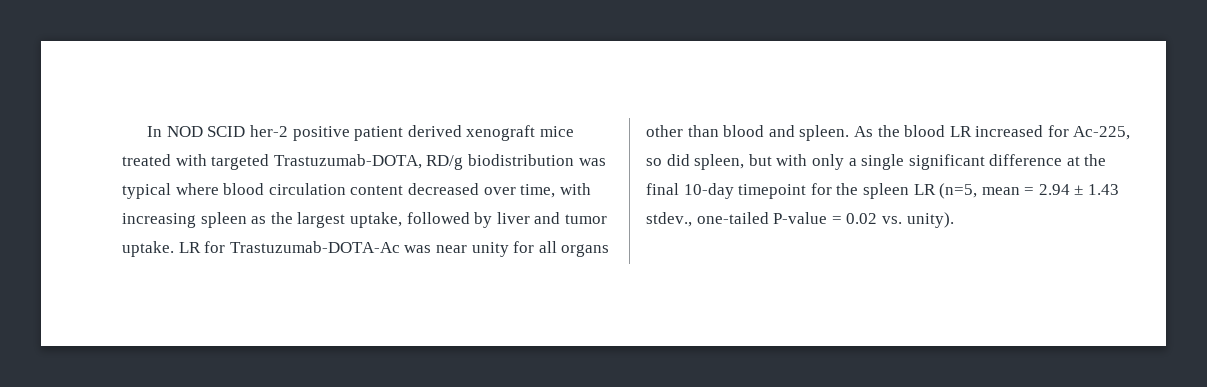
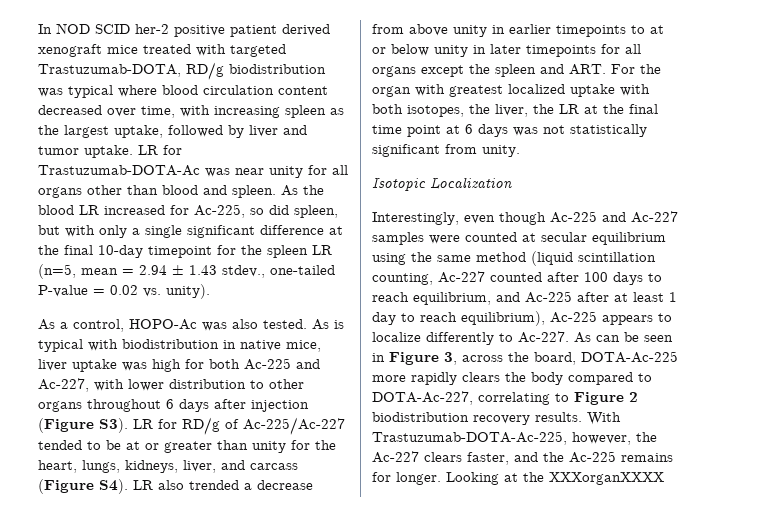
+ As a control, HOPO-Ac was also tested. As is typical with biodistribution in native mice, liver uptake was high for both Ac-225 and Ac-227, with lower distribution to other organs throughout 6 days after injection (Figure S3). LR for RD/g of Ac-225/Ac-227 tended to be at or greater than unity for the heart, lungs, kidneys, liver, and carcass (Figure S4). LR also trended a decrease from above unity in earlier timepoints to at or below unity in later timepoints for all organs except the spleen and ART. For the organ with greatest localized uptake with both isotopes, the liver, the LR at the final time point at 6 days was not statistically significant from unity.
+ Isotopic Localization
+ Interestingly, even though Ac-225 and Ac-227 samples were counted at secular equilibrium using the same method (liquid scintillation counting, Ac-227 counted after 100 days to reach equilibrium, and Ac-225 after at least 1 day to reach equilibrium), Ac-225 appears to localize differently to Ac-227. As can be seen in Figure 3, across the board, DOTA-Ac-225 more rapidly clears the body compared to DOTA-Ac-227, correlating to Figure 2 biodistribution recovery results. With Trastuzumab-DOTA-Ac-225, however, the Ac-227 clears faster, and the Ac-225 remains for longer. Looking at the XXXorganXXXX

